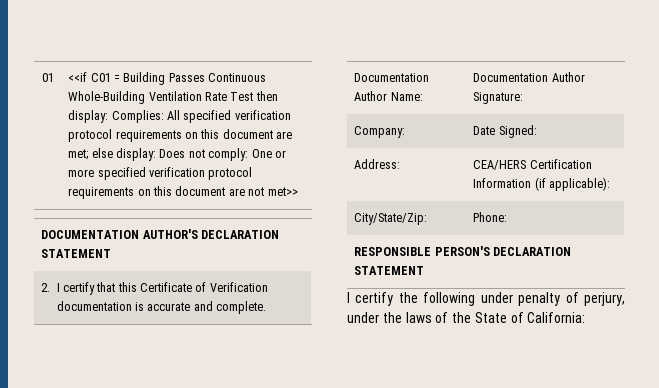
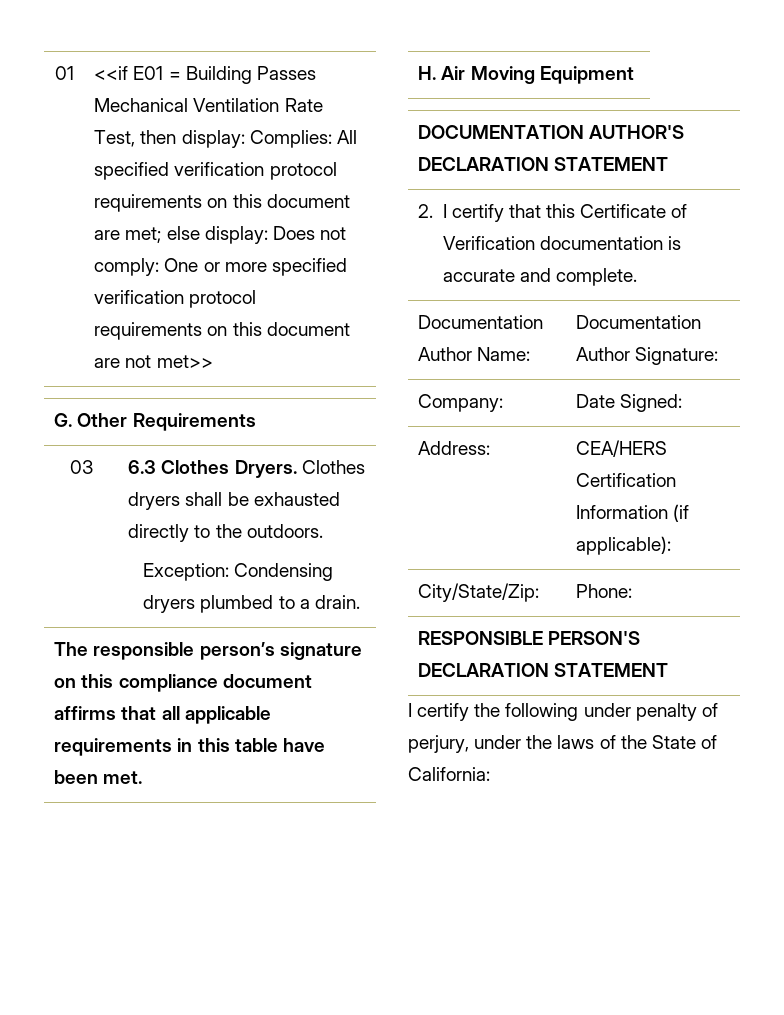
- <<if C01 = Building Passes Continuous Whole-Building Ventilation Rate Test then display: Complies: All specified verification protocol requirements on this document are met; else display: Does not comply: One or more specified verification protocol requirements on this document are not met>>
+ <<if E01 = Building Passes Mechanical Ventilation Rate Test, then display: Complies: All specified verification protocol requirements on this document are met; else display: Does not comply: One or more specified verification protocol requirements on this document are not met>>
+ G. Other Requirements
+ 03 | 6.3 Clothes Dryers. Clothes dryers shall be exhausted directly to the outdoors.
+ Exception: Condensing dryers plumbed to a drain.
+ The responsible person’s signature on this compliance document affirms that all applicable requirements in this table have been met.
+ H. Air Moving Equipment

